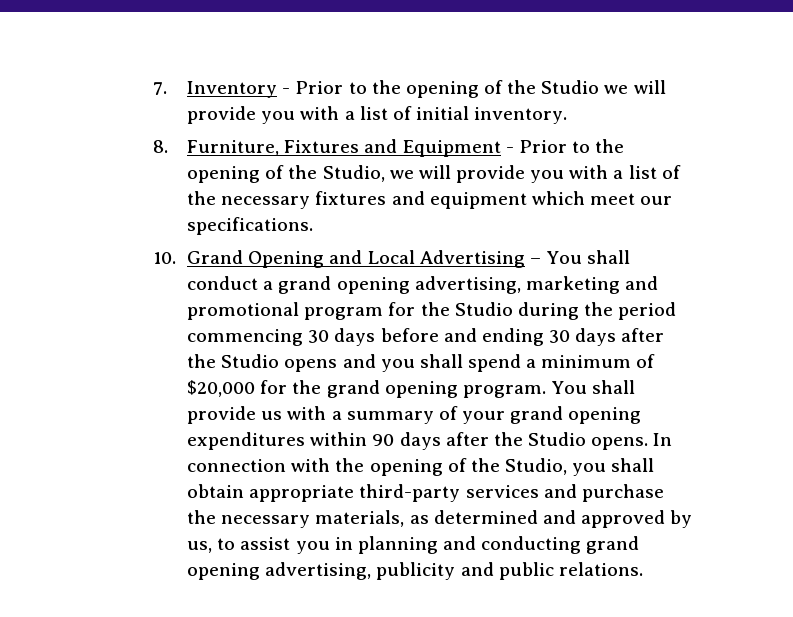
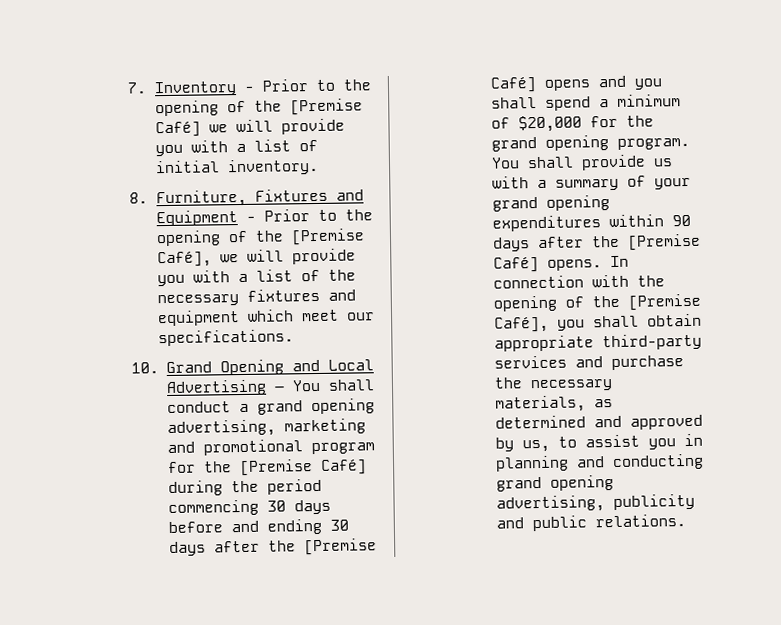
- 7. Inventory - Prior to the opening of the Studio we will provide you with a list of initial inventory.
+ 7. Inventory - Prior to the opening of the [Premise Café] we will provide you with a list of initial inventory.
- 8. Furniture, Fixtures and Equipment - Prior to the opening of the Studio, we will provide you with a list of the necessary fixtures and equipment which meet our specifications.
+ 8. Furniture, Fixtures and Equipment - Prior to the opening of the [Premise Café], we will provide you with a list of the necessary fixtures and equipment which meet our specifications.
- 10. Grand Opening and Local Advertising – You shall conduct a grand opening advertising, marketing and promotional program for the Studio during the period commencing 30 days before and ending 30 days after the Studio opens and you shall spend a minimum of $20,000 for the grand opening program.
+ 10. Grand Opening and Local Advertising – You shall conduct a grand opening advertising, marketing and promotional program for the [Premise Café] during the period commencing 30 days before and ending 30 days after the [Premise Café] opens and you shall spend a minimum of $20,000 for the grand opening program.
- You shall provide us with a summary of your grand opening expenditures within 90 days after the Studio opens.
+ You shall provide us with a summary of your grand opening expenditures within 90 days after the [Premise Café] opens.
- In connection with the opening of the Studio, you shall obtain appropriate third-party services and purchase the necessary materials, as determined and approved by us, to assist you in planning and conducting grand opening advertising, publicity and public relations.
+ In connection with the opening of the [Premise Café], you shall obtain appropriate third-party services and purchase the necessary materials, as determined and approved by us, to assist you in planning and conducting grand opening advertising, publicity and public relations.

